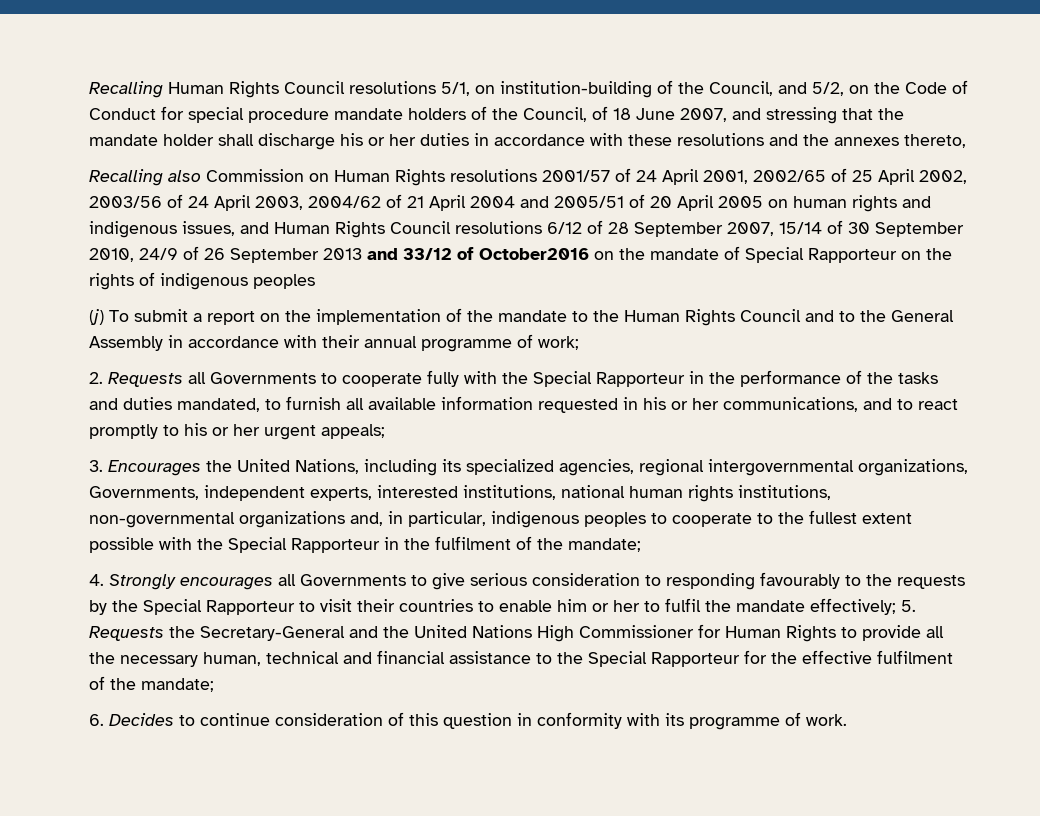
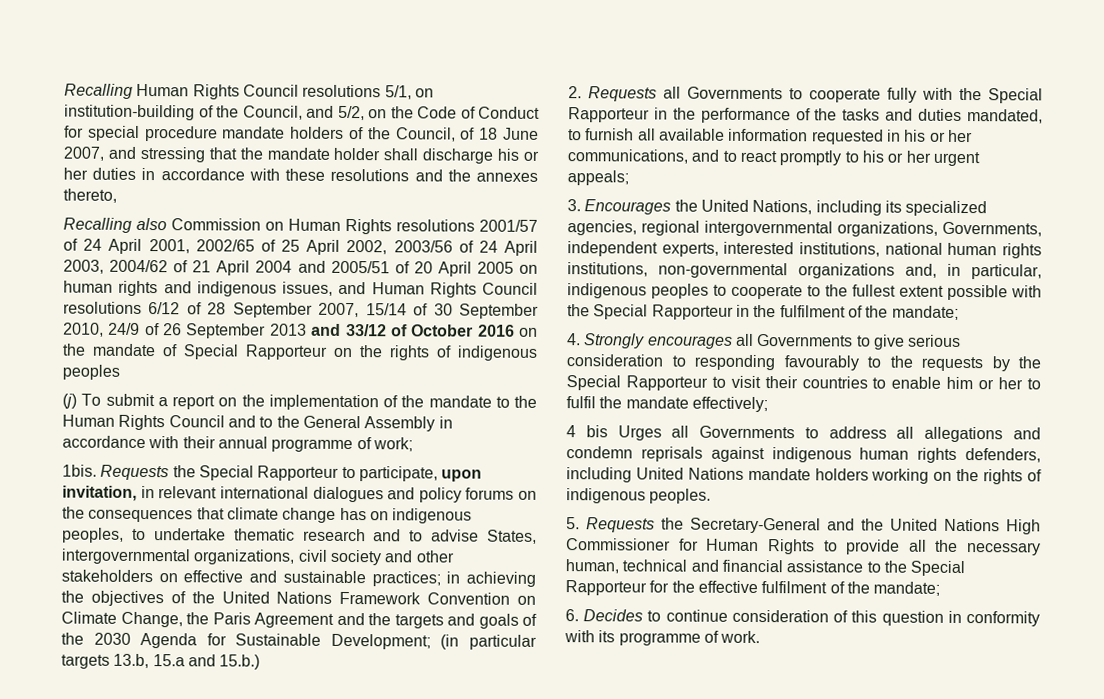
- Recalling also Commission on Human Rights resolutions 2001/57 of 24 April 2001, 2002/65 of 25 April 2002, 2003/56 of 24 April 2003, 2004/62 of 21 April 2004 and 2005/51 of 20 April 2005 on human rights and indigenous issues, and Human Rights Council resolutions 6/12 of 28 September 2007, 15/14 of 30 September 2010, 24/9 of 26 September 2013 and 33/12 of October2016 on the mandate of Special Rapporteur on the rights of indigenous peoples
+ Recalling also Commission on Human Rights resolutions 2001/57 of 24 April 2001, 2002/65 of 25 April 2002, 2003/56 of 24 April 2003, 2004/62 of 21 April 2004 and 2005/51 of 20 April 2005 on human rights and indigenous issues, and Human Rights Council resolutions 6/12 of 28 September 2007, 15/14 of 30 September 2010, 24/9 of 26 September 2013 and 33/12 of October 2016 on the mandate of Special Rapporteur on the rights of indigenous peoples
+ 1bis. Requests the Special Rapporteur to participate, upon invitation, in relevant international dialogues and policy forums on the consequences that climate change has on indigenous peoples, to undertake thematic research and to advise States, intergovernmental organizations, civil society and other stakeholders on effective and sustainable practices; in achieving the objectives of the United Nations Framework Convention on Climate Change, the Paris Agreement and the targets and goals of the 2030 Agenda for Sustainable Development; (in particular targets 13.b, 15.a and 15.b.)
- 4. Strongly encourages all Governments to give serious consideration to responding favourably to the requests by the Special Rapporteur to visit their countries to enable him or her to fulfil the mandate effectively; 5. Requests the Secretary-General and the United Nations High Commissioner for Human Rights to provide all the necessary human, technical and financial assistance to the Special Rapporteur for the effective fulfilment of the mandate;
+ 4. Strongly encourages all Governments to give serious consideration to responding favourably to the requests by the Special Rapporteur to visit their countries to enable him or her to fulfil the mandate effectively;
+ 4 bis Urges all Governments to address all allegations and condemn reprisals against indigenous human rights defenders, including United Nations mandate holders working on the rights of indigenous peoples.
+ 5. Requests the Secretary-General and the United Nations High Commissioner for Human Rights to provide all the necessary human, technical and financial assistance to the Special Rapporteur for the effective fulfilment of the mandate;

